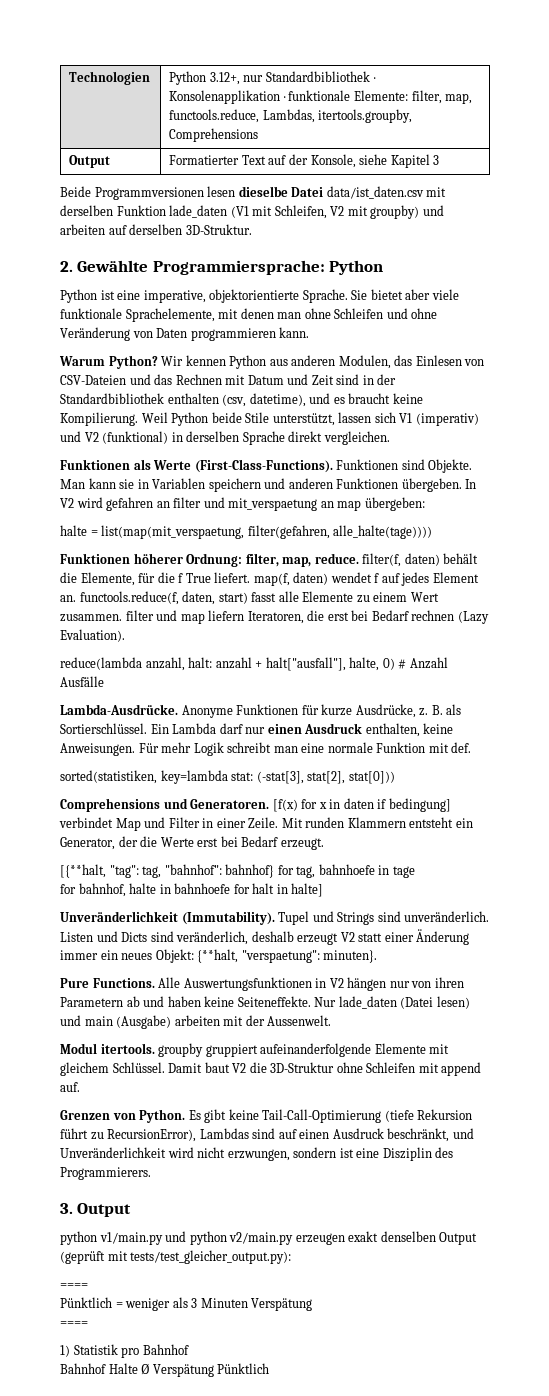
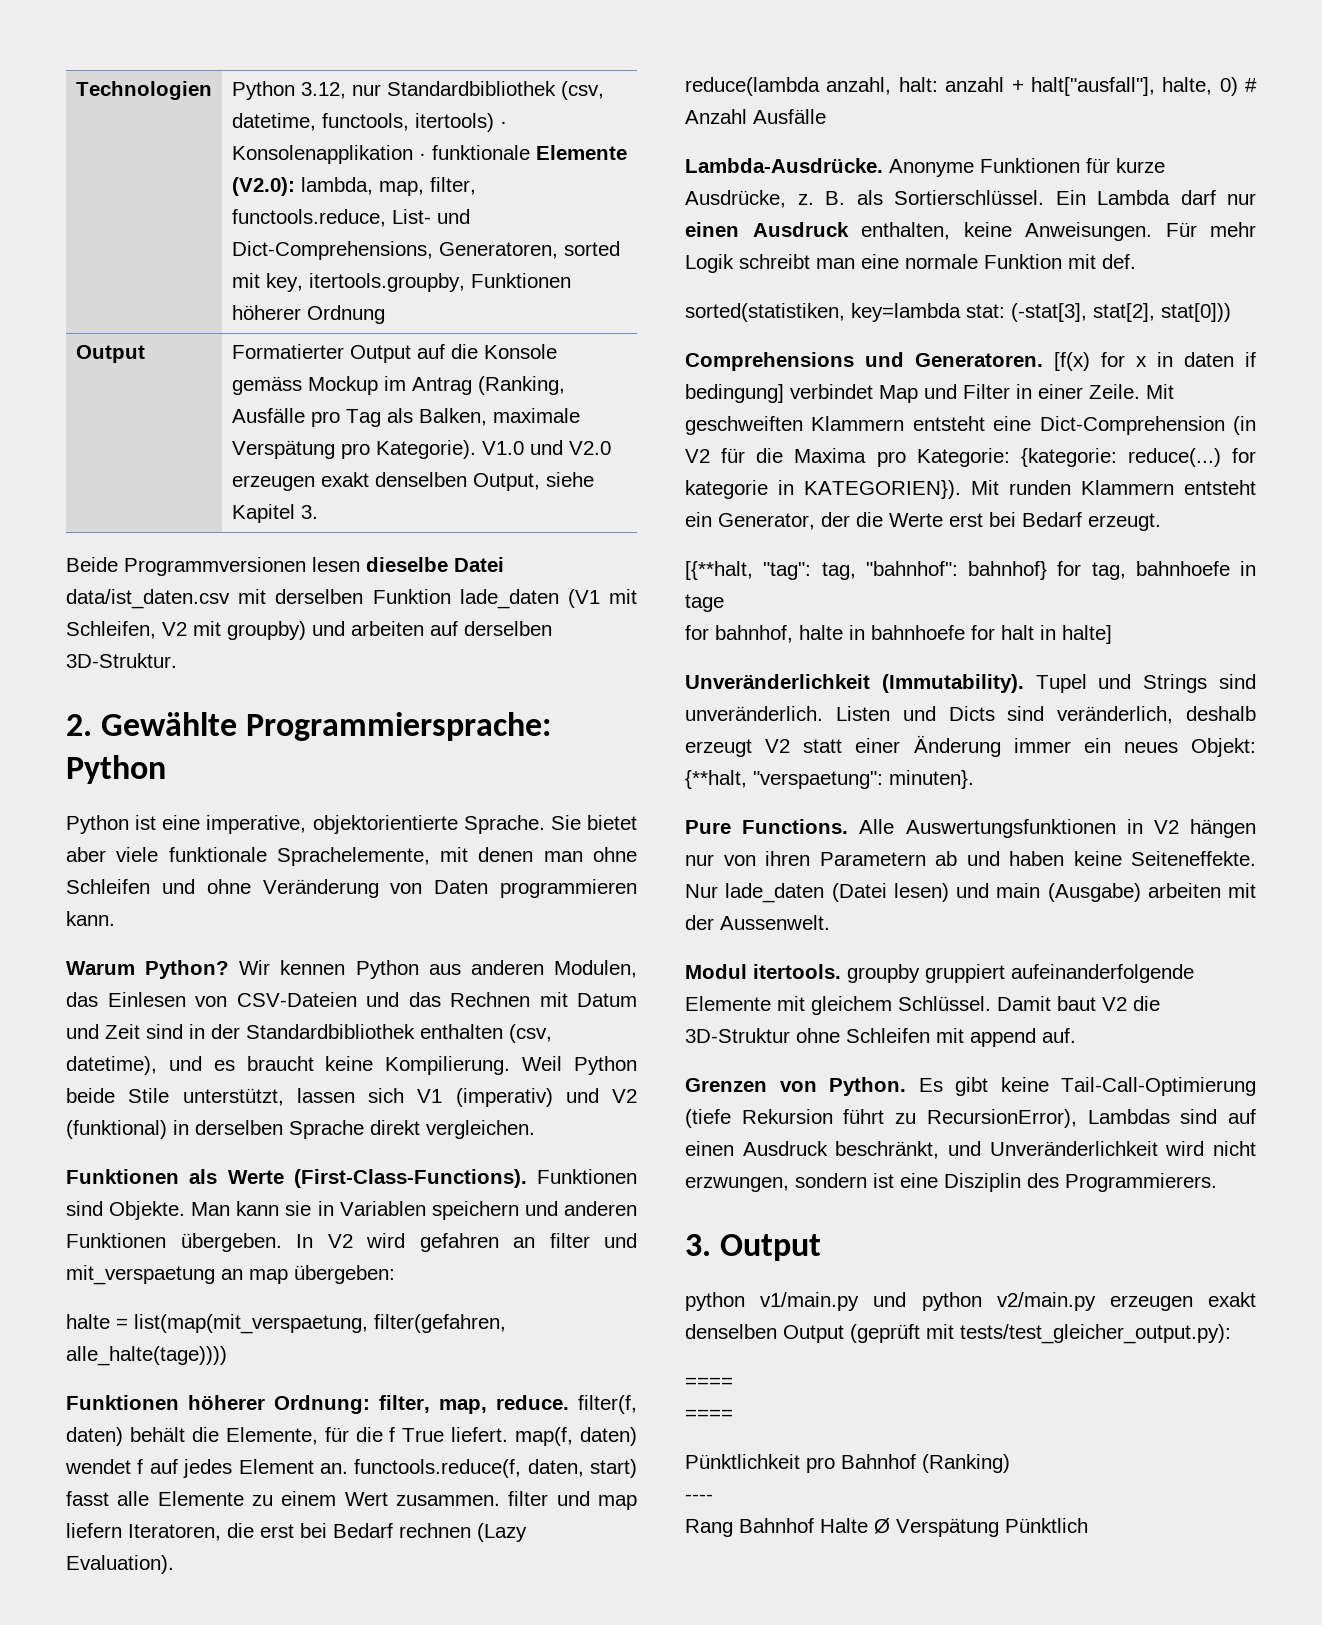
- Technologien | Python 3.12+, nur Standardbibliothek · Konsolenapplikation · funktionale Elemente: filter, map, functools.reduce, Lambdas, itertools.groupby, Comprehensions
- Output | Formatierter Text auf der Konsole, siehe Kapitel 3
+ Technologien | Python 3.12, nur Standardbibliothek (csv, datetime, functools, itertools) · Konsolenapplikation · funktionale Elemente (V2.0): lambda, map, filter, functools.reduce, List- und Dict-Comprehensions, Generatoren, sorted mit key, itertools.groupby, Funktionen höherer Ordnung
+ Output | Formatierter Output auf die Konsole gemäss Mockup im Antrag (Ranking, Ausfälle pro Tag als Balken, maximale Verspätung pro Kategorie). V1.0 und V2.0 erzeugen exakt denselben Output, siehe Kapitel 3.
- Mit runden Klammern entsteht ein Generator, der die Werte erst bei Bedarf erzeugt.
+ Mit geschweiften Klammern entsteht eine Dict-Comprehension (in V2 für die Maxima pro Kategorie: {kategorie: reduce(...) for kategorie in KATEGORIEN}). Mit runden Klammern entsteht ein Generator, der die Werte erst bei Bedarf erzeugt.
  python v1/main.py und python v2/main.py erzeugen exakt denselben Output (geprüft mit tests/test_gleicher_output.py):
  ====
- Pünktlich = weniger als 3 Minuten Verspätung
  ====
- 1) Statistik pro Bahnhof
- Bahnhof Halte Ø Verspätung Pünktlich
+ Pünktlichkeit pro Bahnhof (Ranking)
+ ----
+ Rang Bahnhof Halte Ø Verspätung Pünktlich

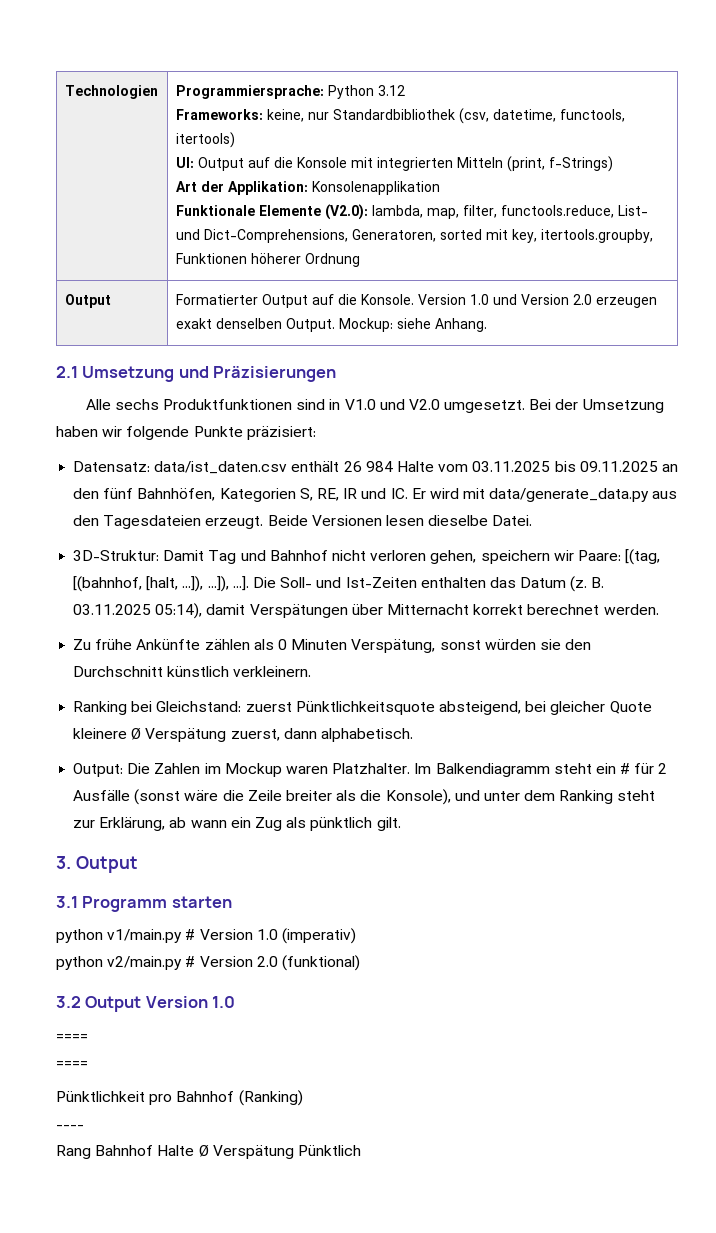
- Python 3.12, nur Standardbibliothek (csv, datetime, functools, itertools) · Konsolenapplikation · funktionale Elemente (V2.0): lambda, map, filter, functools.reduce, List- und Dict-Comprehensions, Generatoren, sorted mit key, itertools.groupby, Funktionen höherer Ordnung
+ Programmiersprache: Python 3.12
+ Frameworks: keine, nur Standardbibliothek (csv, datetime, functools, itertools)
+ UI: Output auf die Konsole mit integrierten Mitteln (print, f-Strings)
+ Art der Applikation: Konsolenapplikation
+ Funktionale Elemente (V2.0): lambda, map, filter, functools.reduce, List- und Dict-Comprehensions, Generatoren, sorted mit key, itertools.groupby, Funktionen höherer Ordnung
- Output | Formatierter Output auf die Konsole gemäss Mockup im Antrag (Ranking, Ausfälle pro Tag als Balken, maximale Verspätung pro Kategorie). V1.0 und V2.0 erzeugen exakt denselben Output, siehe Kapitel 3.
- Beide Programmversionen lesen dieselbe Datei data/ist_daten.csv mit derselben Funktion lade_daten (V1 mit Schleifen, V2 mit groupby) und arbeiten auf derselben 3D-Struktur.
- 2. Gewählte Programmiersprache: Python
- Python ist eine imperative, objektorientierte Sprache. Sie bietet aber viele funktionale Sprachelemente, mit denen man ohne Schleifen und ohne Veränderung von Daten programmieren kann.
- Warum Python? Wir kennen Python aus anderen Modulen, das Einlesen von CSV-Dateien und das Rechnen mit Datum und Zeit sind in der Standardbibliothek enthalten (csv, datetime), und es braucht keine Kompilierung. Weil Python beide Stile unterstützt, lassen sich V1 (imperativ) und V2 (funktional) in derselben Sprache direkt vergleichen.
- Funktionen als Werte (First-Class-Functions). Funktionen sind Objekte. Man kann sie in Variablen speichern und anderen Funktionen übergeben. In V2 wird gefahren an filter und mit_verspaetung an map übergeben:
- halte = list(map(mit_verspaetung, filter(gefahren, alle_halte(tage))))
- Funktionen höherer Ordnung: filter, map, reduce. filter(f, daten) behält die Elemente, für die f True liefert. map(f, daten) wendet f auf jedes Element an. functools.reduce(f, daten, start) fasst alle Elemente zu einem Wert zusammen. filter und map liefern Iteratoren, die erst bei Bedarf rechnen (Lazy Evaluation).
- reduce(lambda anzahl, halt: anzahl + halt["ausfall"], halte, 0) # Anzahl Ausfälle
- Lambda-Ausdrücke. Anonyme Funktionen für kurze Ausdrücke, z. B. als Sortierschlüssel. Ein Lambda darf nur einen Ausdruck enthalten, keine Anweisungen. Für mehr Logik schreibt man eine normale Funktion mit def.
- sorted(statistiken, key=lambda stat: (-stat[3], stat[2], stat[0]))
- Comprehensions und Generatoren. [f(x) for x in daten if bedingung] verbindet Map und Filter in einer Zeile. Mit geschweiften Klammern entsteht eine Dict-Comprehension (in V2 für die Maxima pro Kategorie: {kategorie: reduce(...) for kategorie in KATEGORIEN}). Mit runden Klammern entsteht ein Generator, der die Werte erst bei Bedarf erzeugt.
- [{**halt, "tag": tag, "bahnhof": bahnhof} for tag, bahnhoefe in tage
- for bahnhof, halte in bahnhoefe for halt in halte]
- Unveränderlichkeit (Immutability). Tupel und Strings sind unveränderlich. Listen und Dicts sind veränderlich, deshalb erzeugt V2 statt einer Änderung immer ein neues Objekt: {**halt, "verspaetung": minuten}.
- Pure Functions. Alle Auswertungsfunktionen in V2 hängen nur von ihren Parametern ab und haben keine Seiteneffekte. Nur lade_daten (Datei lesen) und main (Ausgabe) arbeiten mit der Aussenwelt.
- Modul itertools. groupby gruppiert aufeinanderfolgende Elemente mit gleichem Schlüssel. Damit baut V2 die 3D-Struktur ohne Schleifen mit append auf.
- Grenzen von Python. Es gibt keine Tail-Call-Optimierung (tiefe Rekursion führt zu RecursionError), Lambdas sind auf einen Ausdruck beschränkt, und Unveränderlichkeit wird nicht erzwungen, sondern ist eine Disziplin des Programmierers.
+ Output | Formatierter Output auf die Konsole. Version 1.0 und Version 2.0 erzeugen exakt denselben Output. Mockup: siehe Anhang.
+ 2.1 Umsetzung und Präzisierungen
+ Alle sechs Produktfunktionen sind in V1.0 und V2.0 umgesetzt. Bei der Umsetzung haben wir folgende Punkte präzisiert:
+ Datensatz: data/ist_daten.csv enthält 26 984 Halte vom 03.11.2025 bis 09.11.2025 an den fünf Bahnhöfen, Kategorien S, RE, IR und IC. Er wird mit data/generate_data.py aus den Tagesdateien erzeugt. Beide Versionen lesen dieselbe Datei.
+ 3D-Struktur: Damit Tag und Bahnhof nicht verloren gehen, speichern wir Paare: [(tag, [(bahnhof, [halt, ...]), ...]), ...]. Die Soll- und Ist-Zeiten enthalten das Datum (z. B. 03.11.2025 05:14), damit Verspätungen über Mitternacht korrekt berechnet werden.
+ Zu frühe Ankünfte zählen als 0 Minuten Verspätung, sonst würden sie den Durchschnitt künstlich verkleinern.
+ Ranking bei Gleichstand: zuerst Pünktlichkeitsquote absteigend, bei gleicher Quote kleinere Ø Verspätung zuerst, dann alphabetisch.
+ Output: Die Zahlen im Mockup waren Platzhalter. Im Balkendiagramm steht ein # für 2 Ausfälle (sonst wäre die Zeile breiter als die Konsole), und unter dem Ranking steht zur Erklärung, ab wann ein Zug als pünktlich gilt.
+ 3.1 Programm starten
- python v1/main.py und python v2/main.py erzeugen exakt denselben Output (geprüft mit tests/test_gleicher_output.py):
+ python v1/main.py # Version 1.0 (imperativ)
+ python v2/main.py # Version 2.0 (funktional)
+ 3.2 Output Version 1.0

